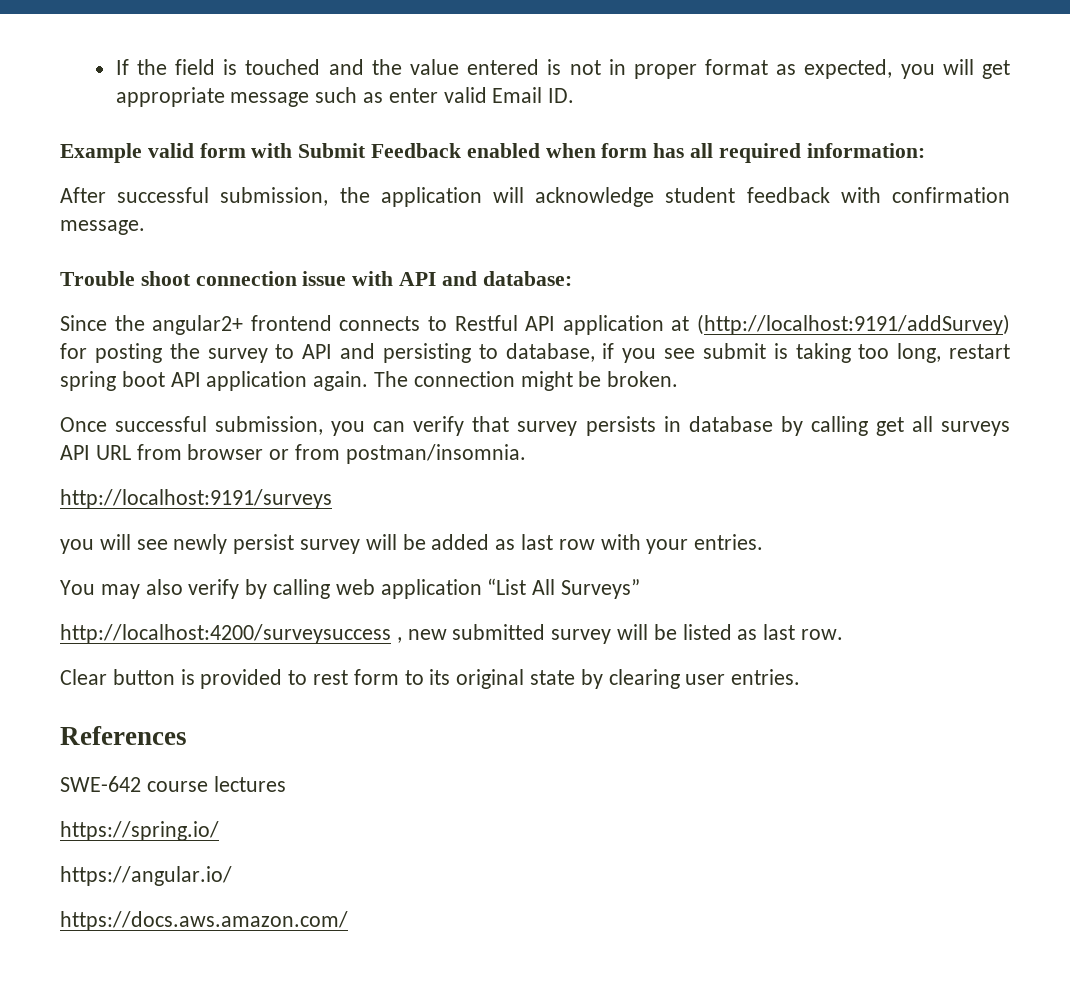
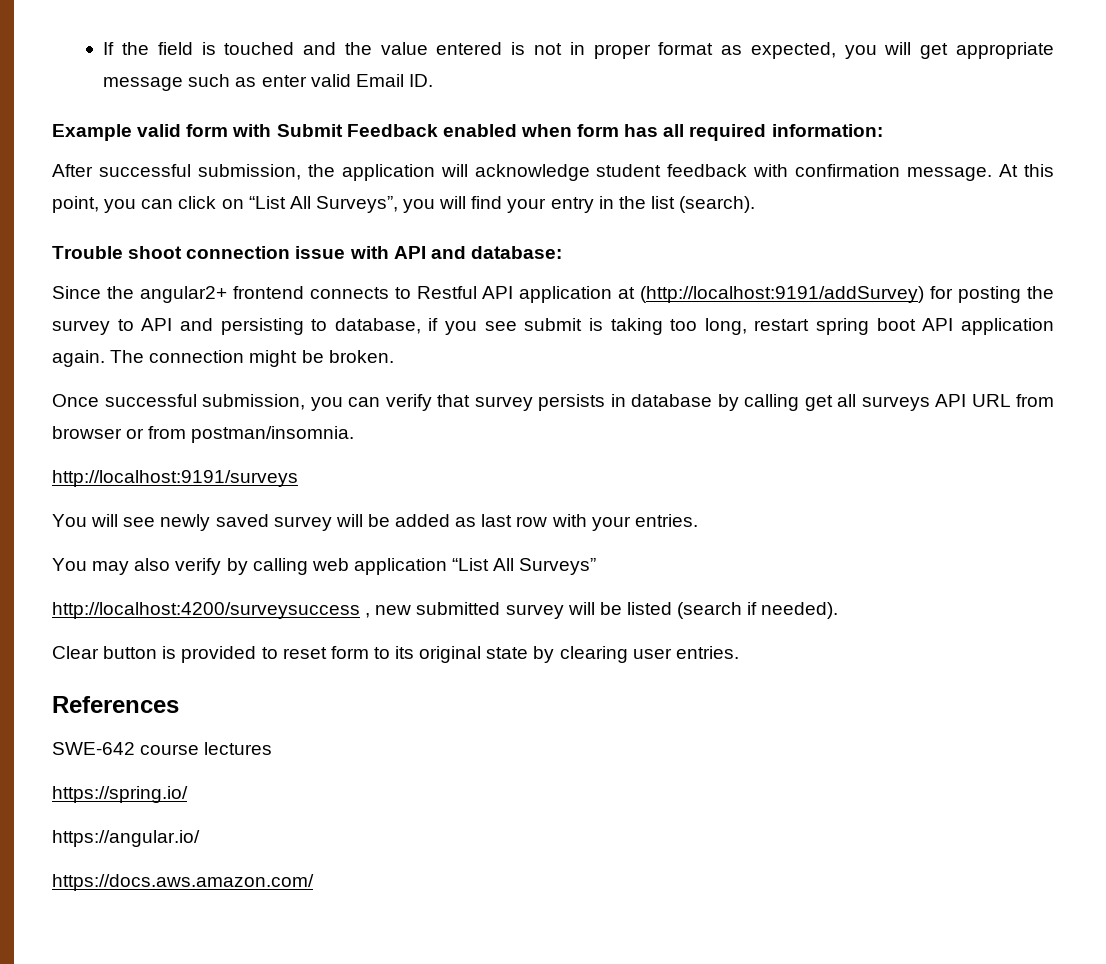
+ At this point, you can click on “List All Surveys”, you will find your entry in the list (search).
- you will see newly persist survey will be added as last row with your entries.
+ You will see newly saved survey will be added as last row with your entries.
- http://localhost:4200/surveysuccess , new submitted survey will be listed as last row.
+ http://localhost:4200/surveysuccess , new submitted survey will be listed (search if needed).
- Clear button is provided to rest form to its original state by clearing user entries.
+ Clear button is provided to reset form to its original state by clearing user entries.

